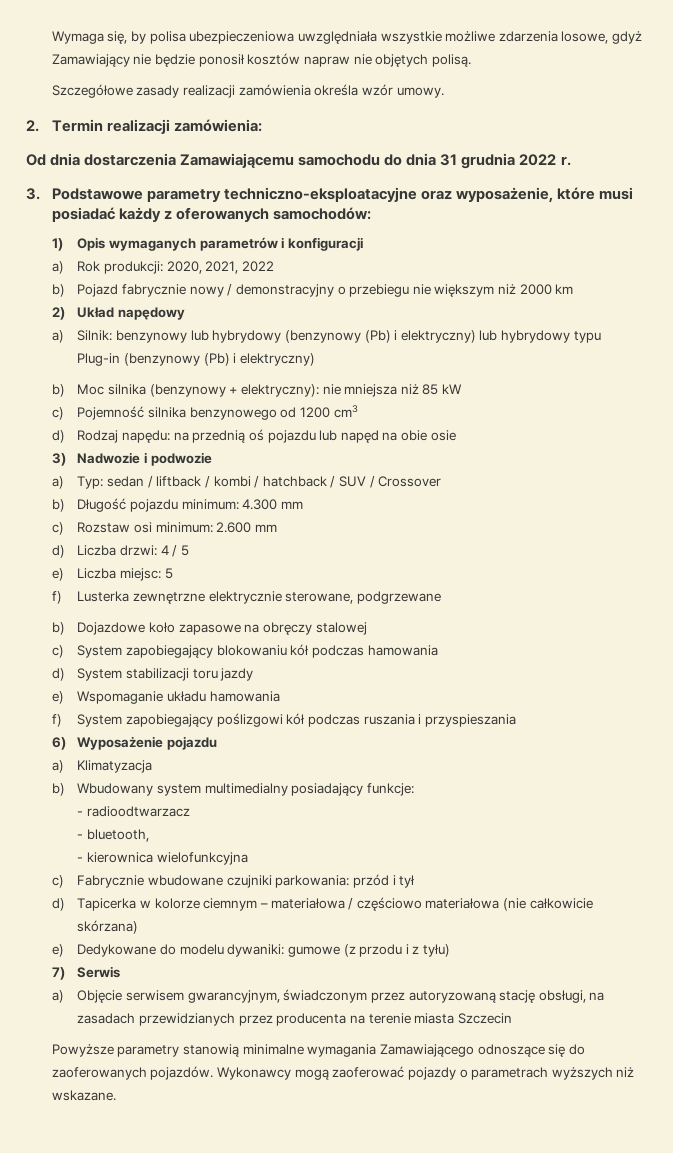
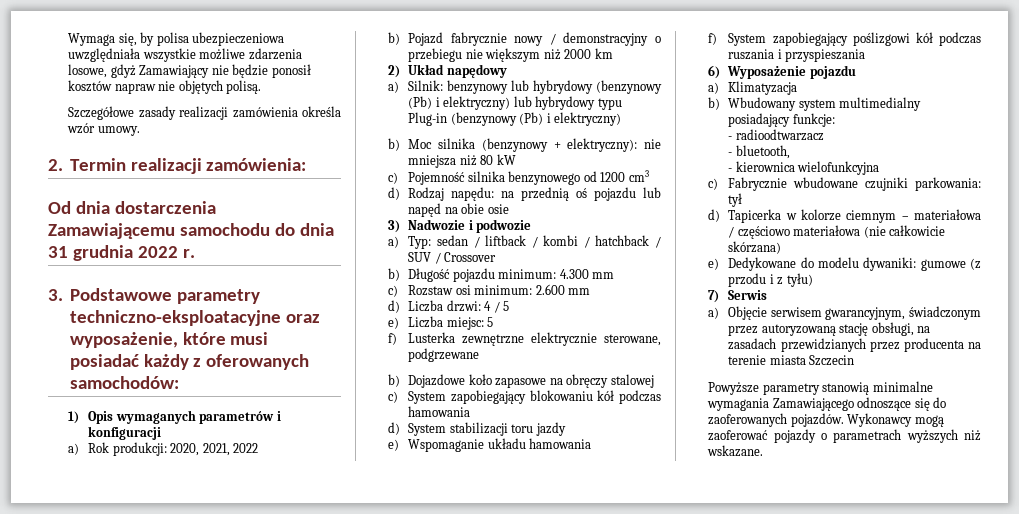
- b) Moc silnika (benzynowy + elektryczny): nie mniejsza niż 85 kW
+ b) Moc silnika (benzynowy + elektryczny): nie mniejsza niż 80 kW
- c) Fabrycznie wbudowane czujniki parkowania: przód i tył
+ c) Fabrycznie wbudowane czujniki parkowania: tył

